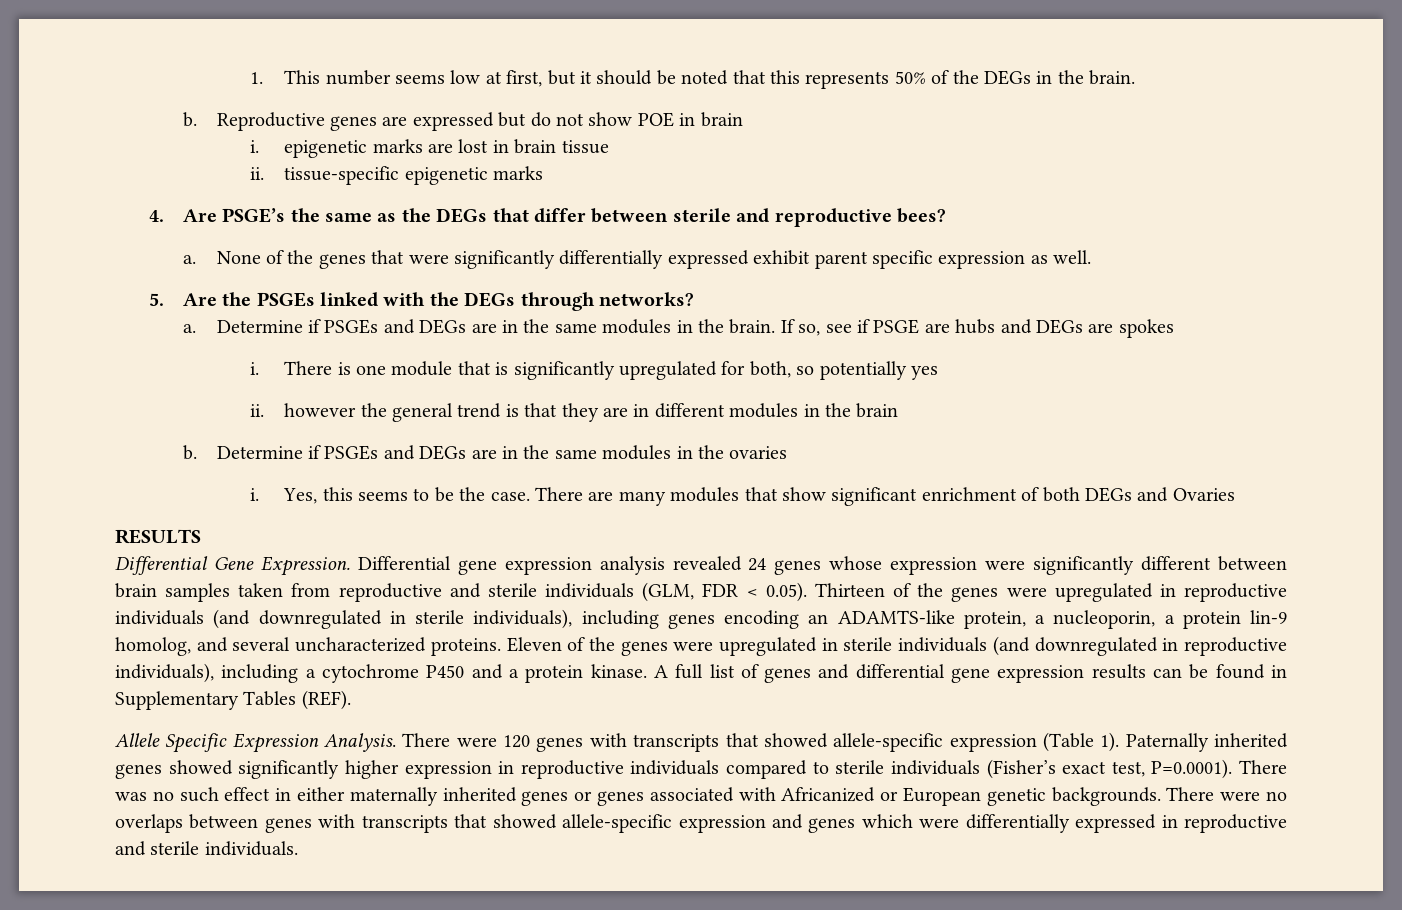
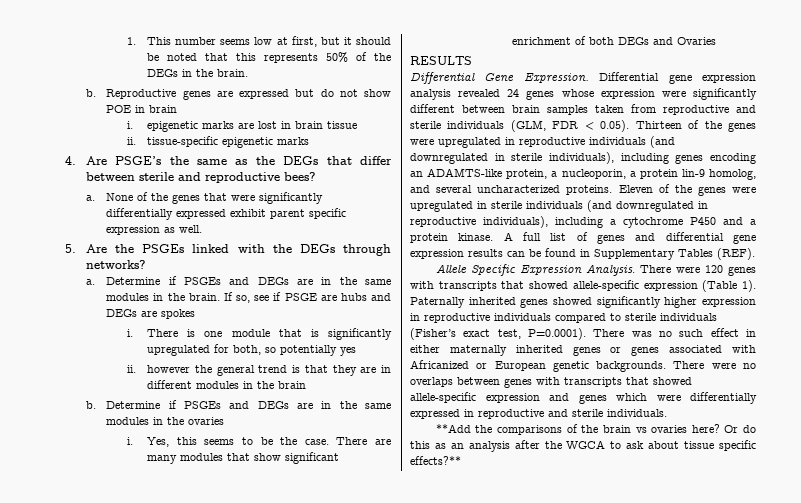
+ **Add the comparisons of the brain vs ovaries here? Or do this as an analysis after the WGCA to ask about tissue specific effects?**

